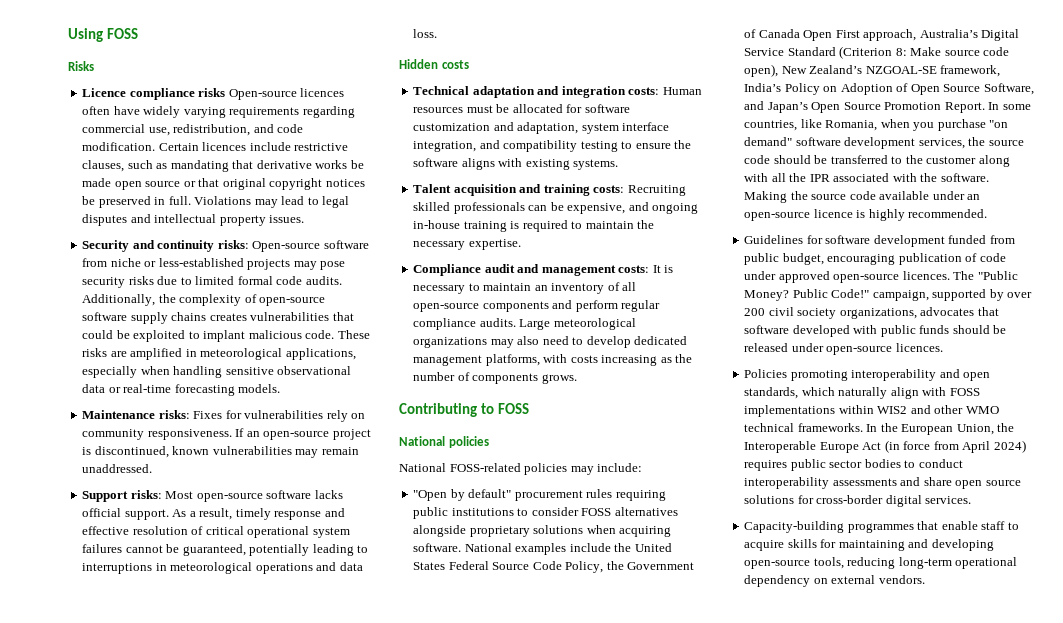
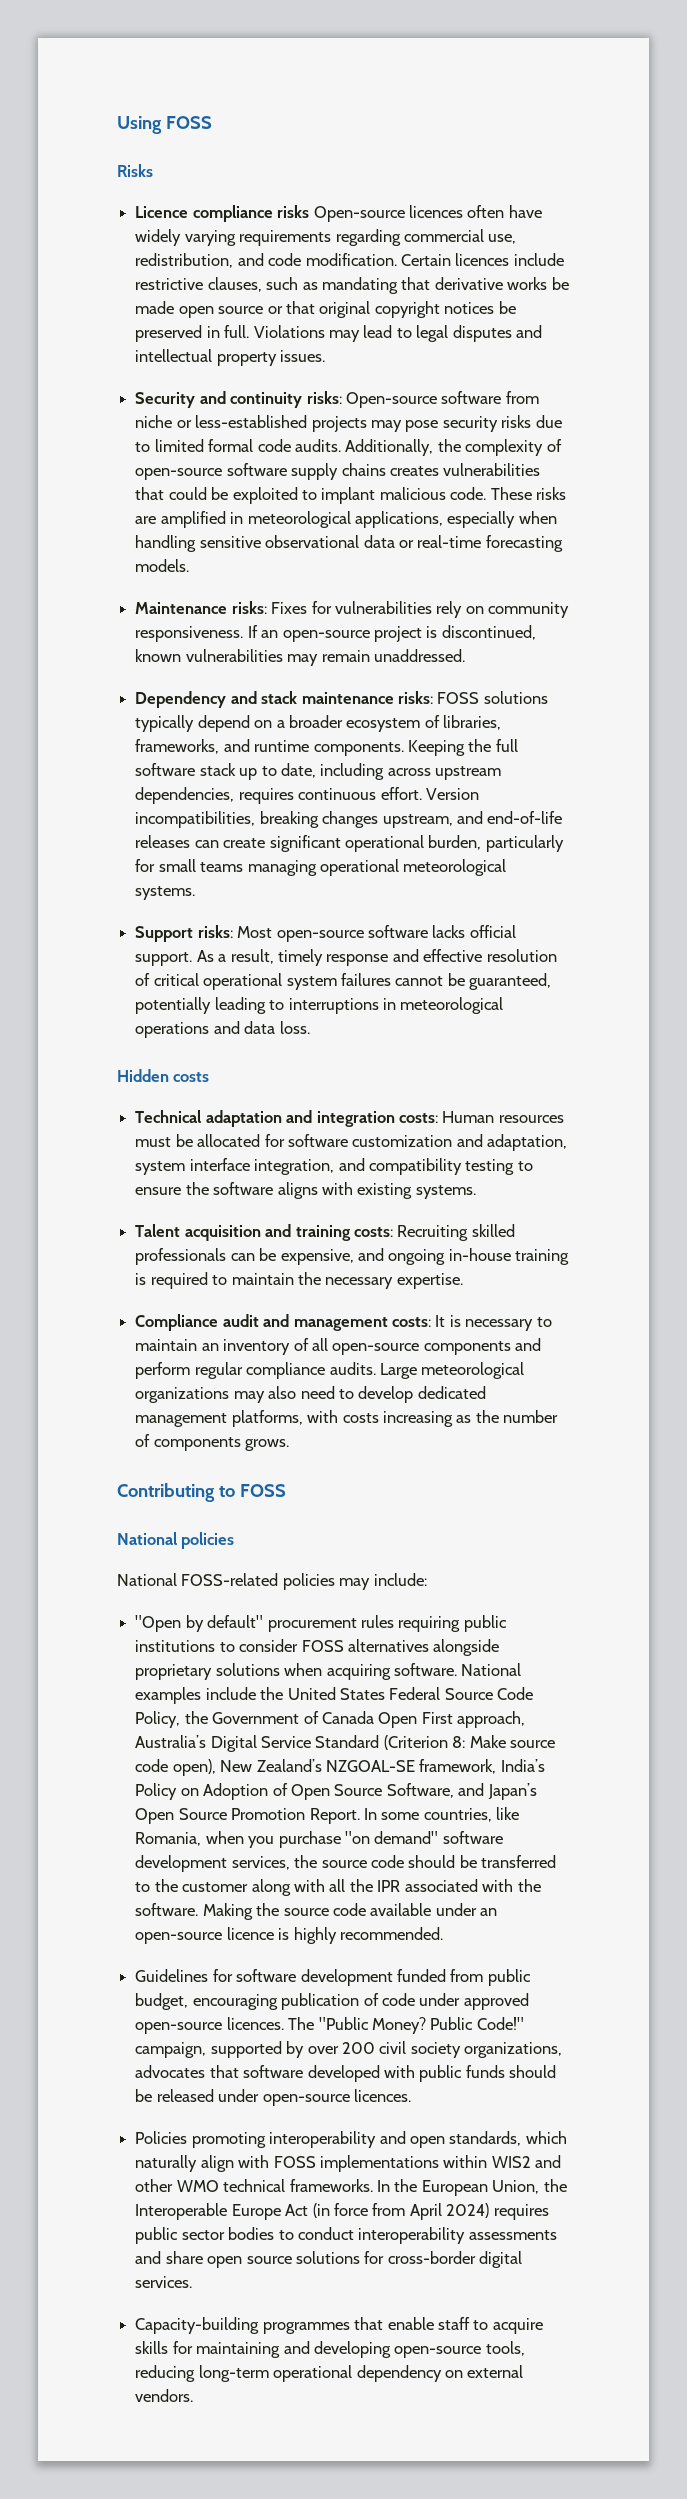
+ Dependency and stack maintenance risks: FOSS solutions typically depend on a broader ecosystem of libraries, frameworks, and runtime components. Keeping the full software stack up to date, including across upstream dependencies, requires continuous effort. Version incompatibilities, breaking changes upstream, and end-of-life releases can create significant operational burden, particularly for small teams managing operational meteorological systems.

